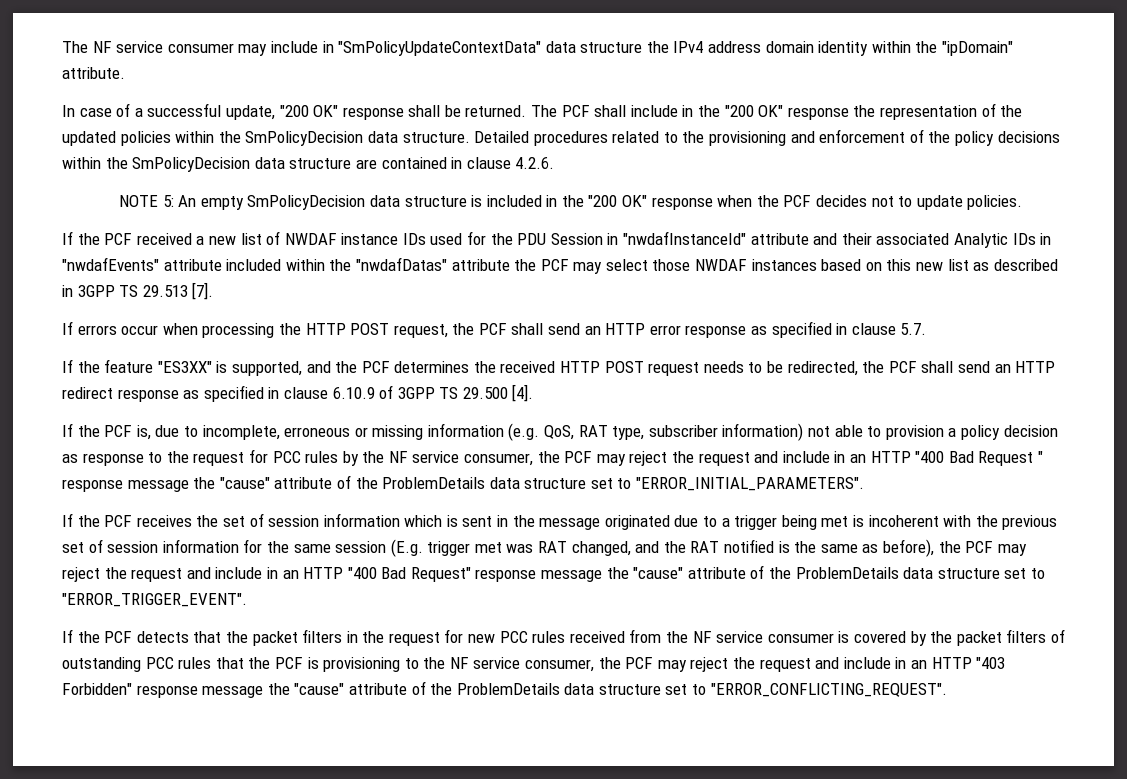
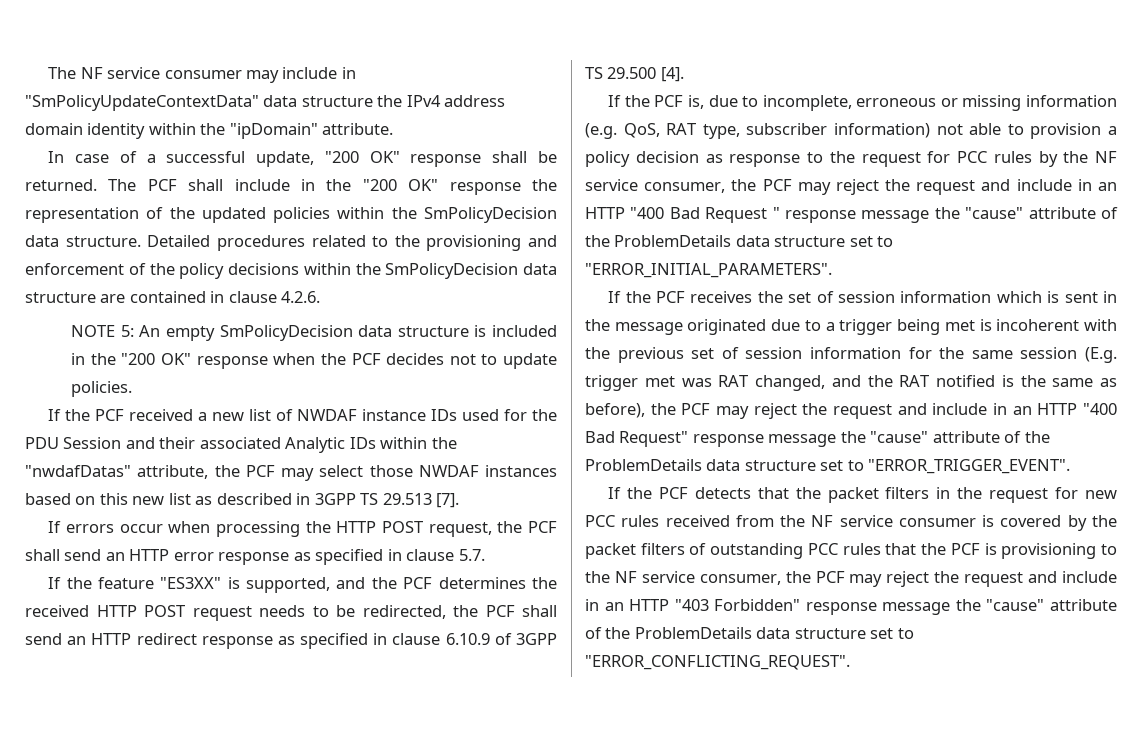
- If the PCF received a new list of NWDAF instance IDs used for the PDU Session in "nwdafInstanceId" attribute and their associated Analytic IDs in "nwdafEvents" attribute included within the "nwdafDatas" attribute the PCF may select those NWDAF instances based on this new list as described in 3GPP TS 29.513 [7].
+ If the PCF received a new list of NWDAF instance IDs used for the PDU Session and their associated Analytic IDs within the "nwdafDatas" attribute, the PCF may select those NWDAF instances based on this new list as described in 3GPP TS 29.513 [7].

